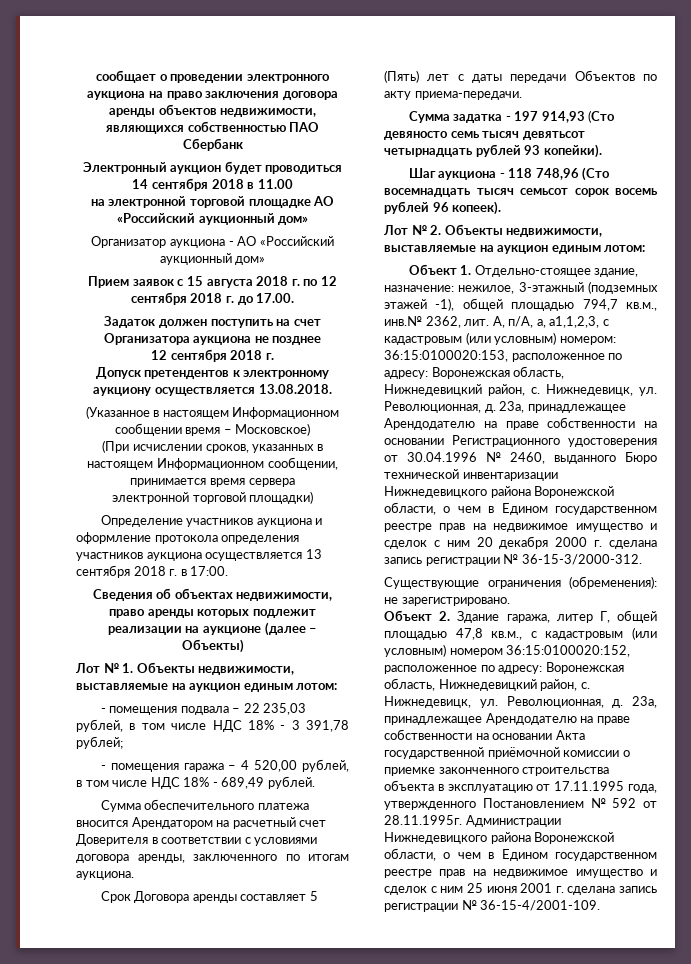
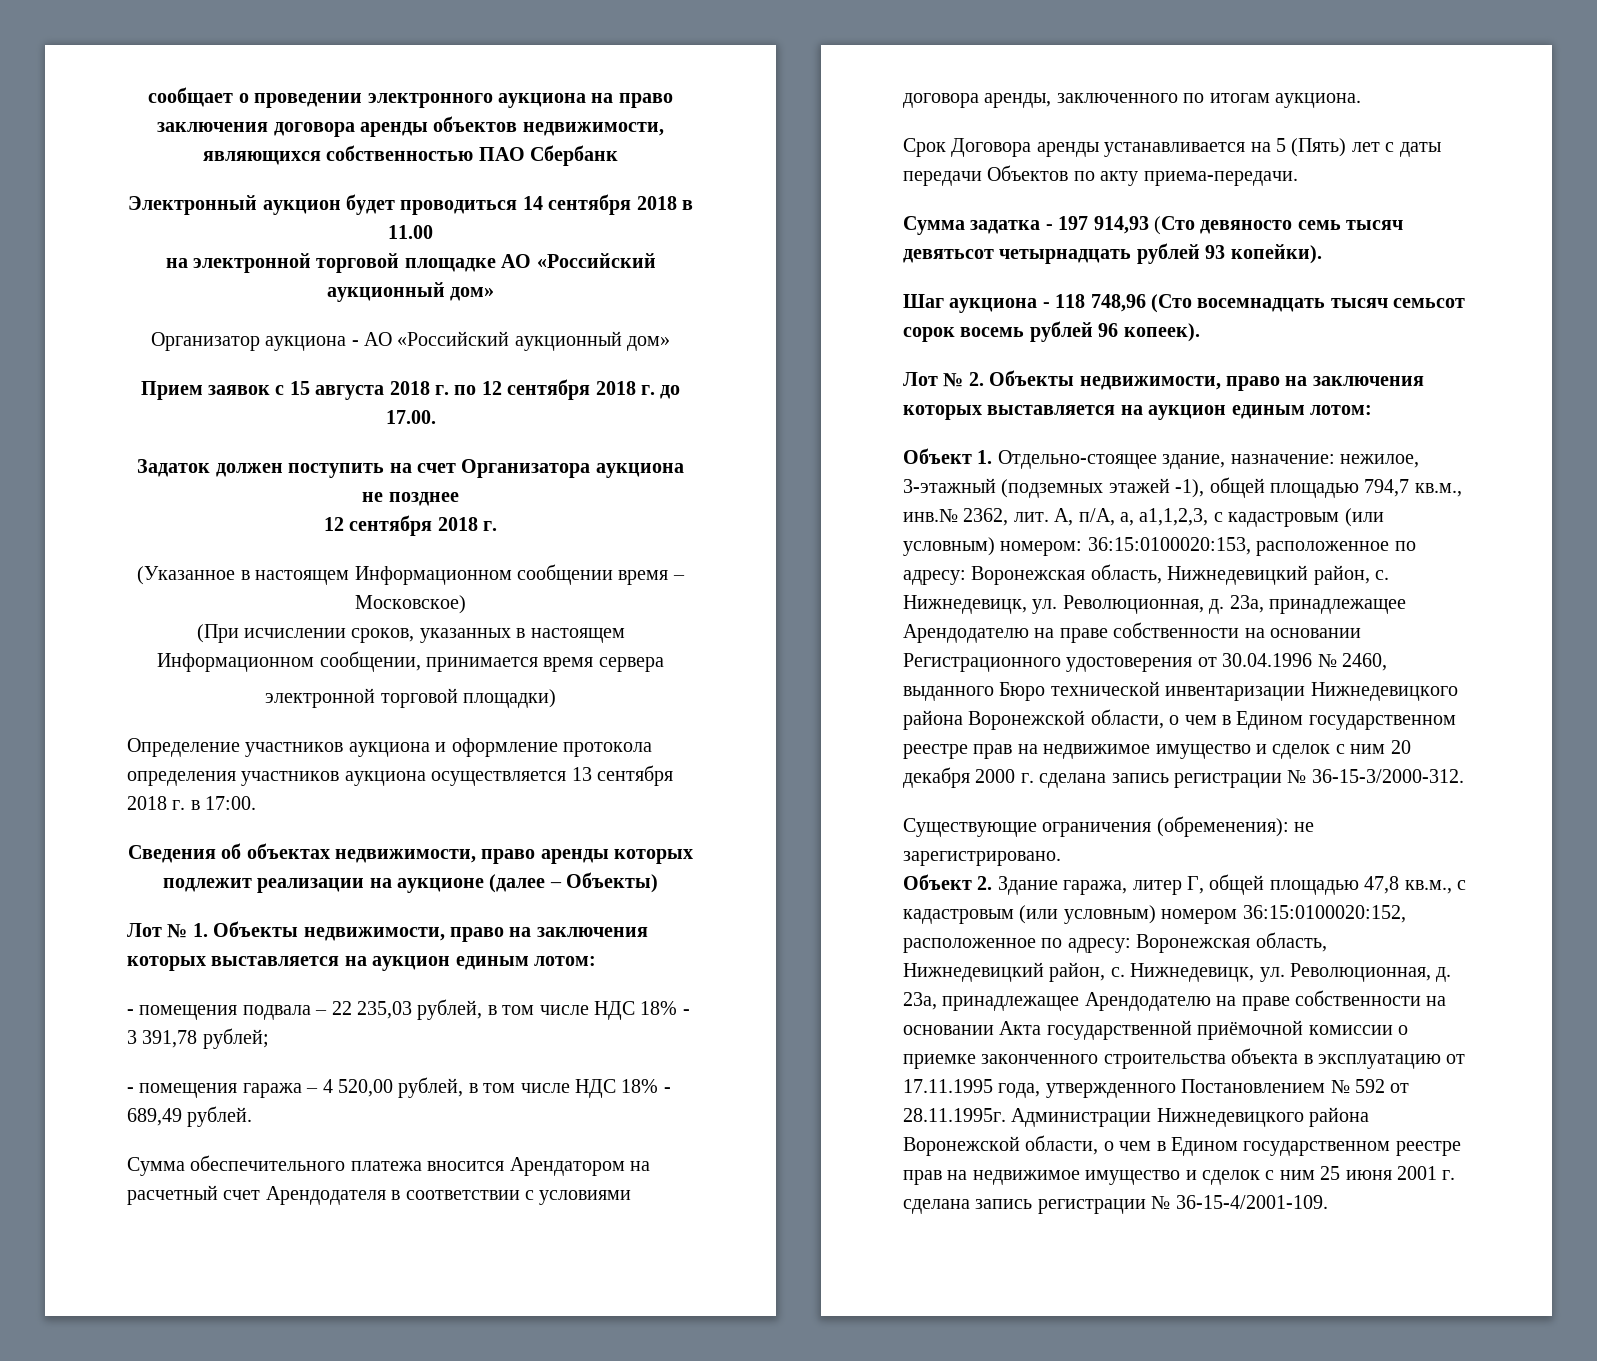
- Допуск претендентов к электронному аукциону осуществляется 13.08.2018.
- Лот № 1. Объекты недвижимости, выставляемые на аукцион единым лотом:
+ Лот № 1. Объекты недвижимости, право на заключения которых выставляется на аукцион единым лотом:
- Сумма обеспечительного платежа вносится Арендатором на расчетный счет Доверителя в соответствии с условиями договора аренды, заключенного по итогам аукциона.
+ Сумма обеспечительного платежа вносится Арендатором на расчетный счет Арендодателя в соответствии с условиями договора аренды, заключенного по итогам аукциона.
- Срок Договора аренды составляет 5 (Пять) лет с даты передачи Объектов по акту приема-передачи.
+ Срок Договора аренды устанавливается на 5 (Пять) лет с даты передачи Объектов по акту приема-передачи.
- Лот № 2. Объекты недвижимости, выставляемые на аукцион единым лотом:
+ Лот № 2. Объекты недвижимости, право на заключения которых выставляется на аукцион единым лотом:

